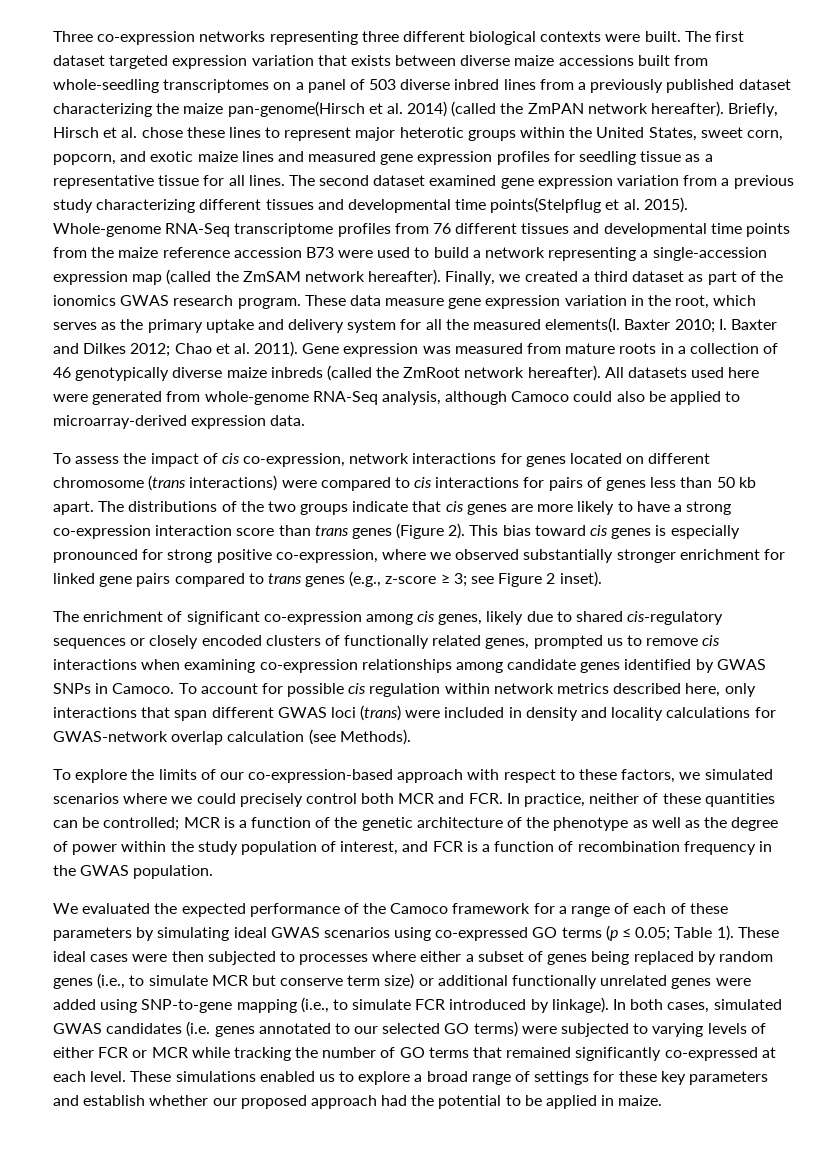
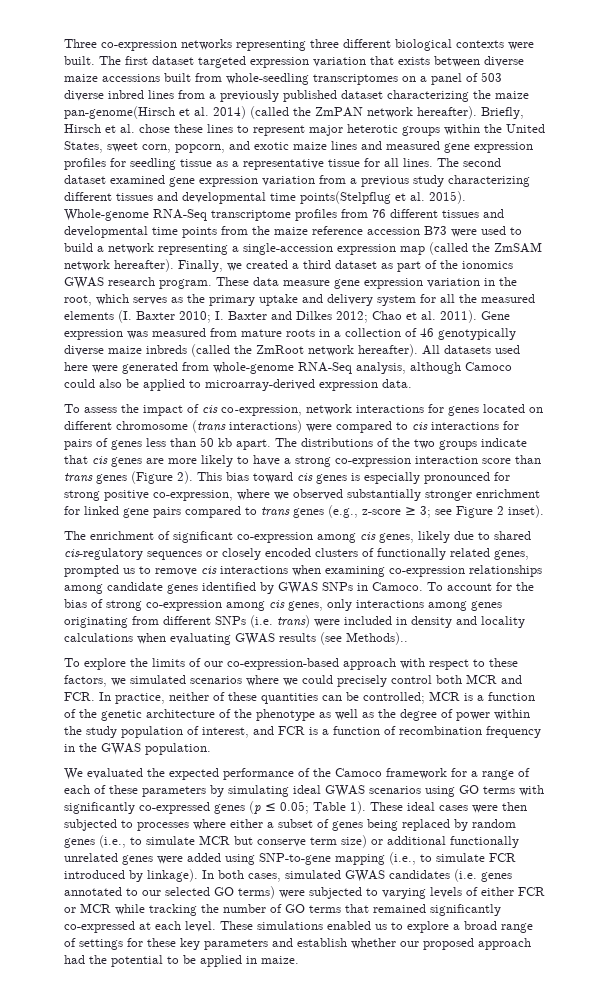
- These data measure gene expression variation in the root, which serves as the primary uptake and delivery system for all the measured elements(I. Baxter 2010; I. Baxter and Dilkes 2012; Chao et al. 2011).
+ These data measure gene expression variation in the root, which serves as the primary uptake and delivery system for all the measured elements (I. Baxter 2010; I. Baxter and Dilkes 2012; Chao et al. 2011).
- To account for possible cis regulation within network metrics described here, only interactions that span different GWAS loci (trans) were included in density and locality calculations for GWAS-network overlap calculation (see Methods).
+ To account for the bias of strong co-expression among cis genes, only interactions among genes originating from different SNPs (i.e. trans) were included in density and locality calculations when evaluating GWAS results (see Methods)..
- We evaluated the expected performance of the Camoco framework for a range of each of these parameters by simulating ideal GWAS scenarios using co-expressed GO terms (p ≤ 0.05; Table 1).
+ We evaluated the expected performance of the Camoco framework for a range of each of these parameters by simulating ideal GWAS scenarios using GO terms with significantly co-expressed genes (p ≤ 0.05; Table 1).

